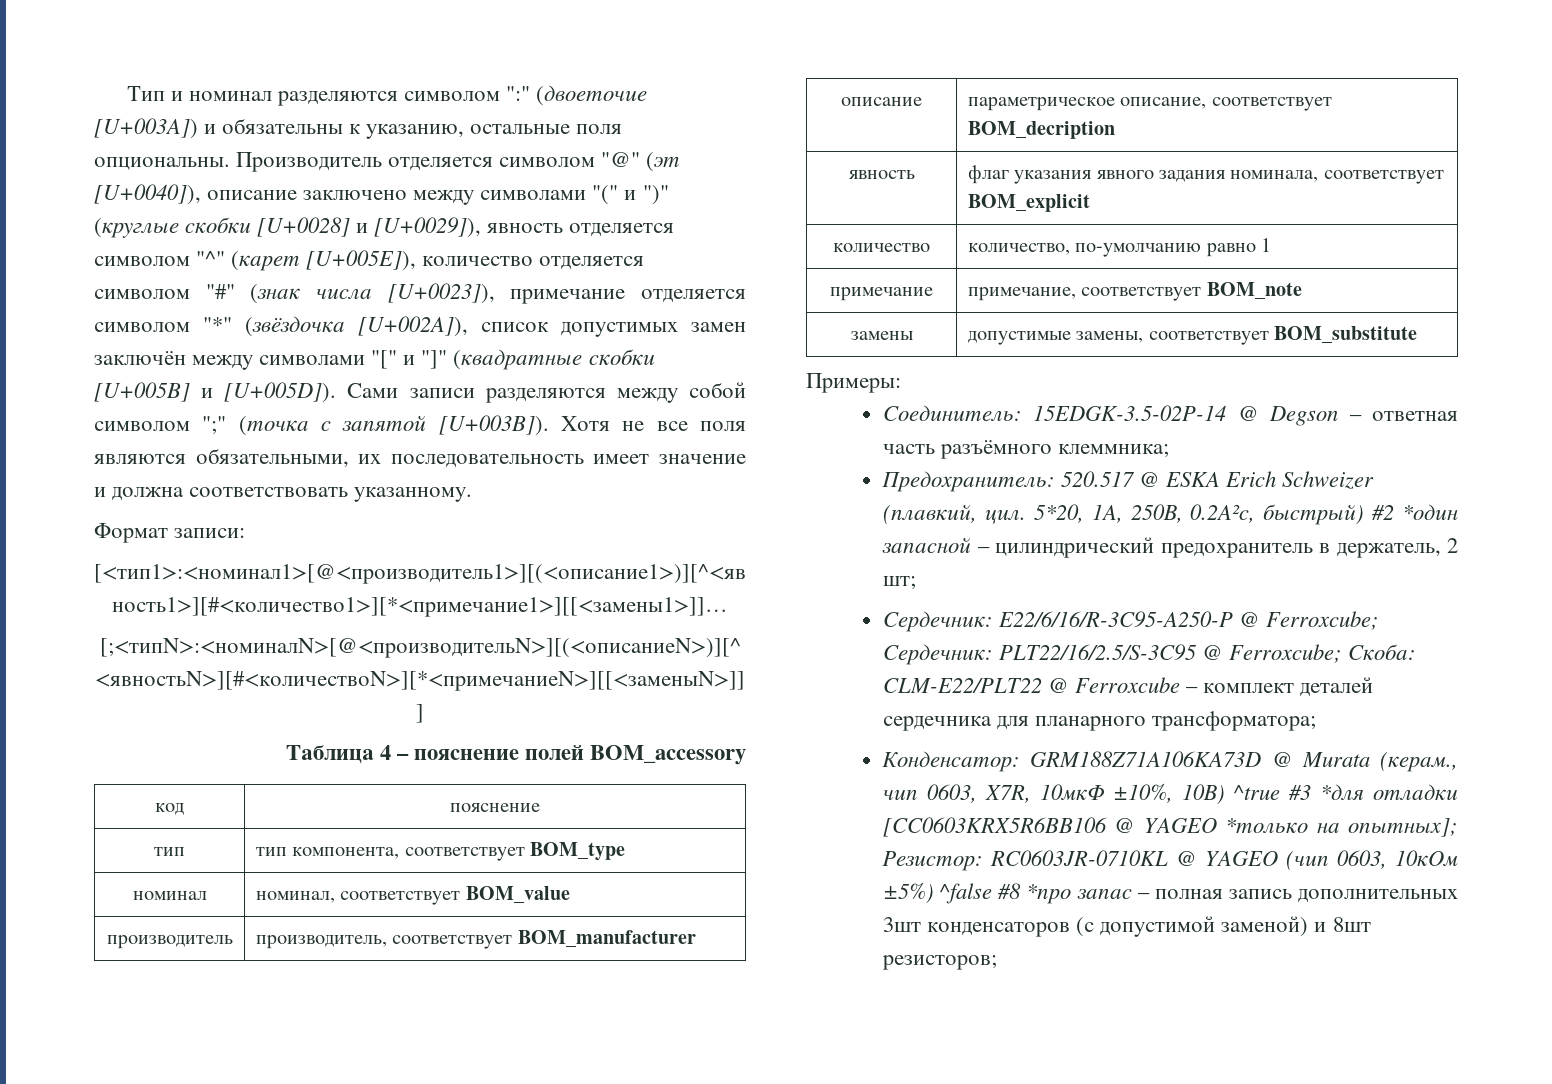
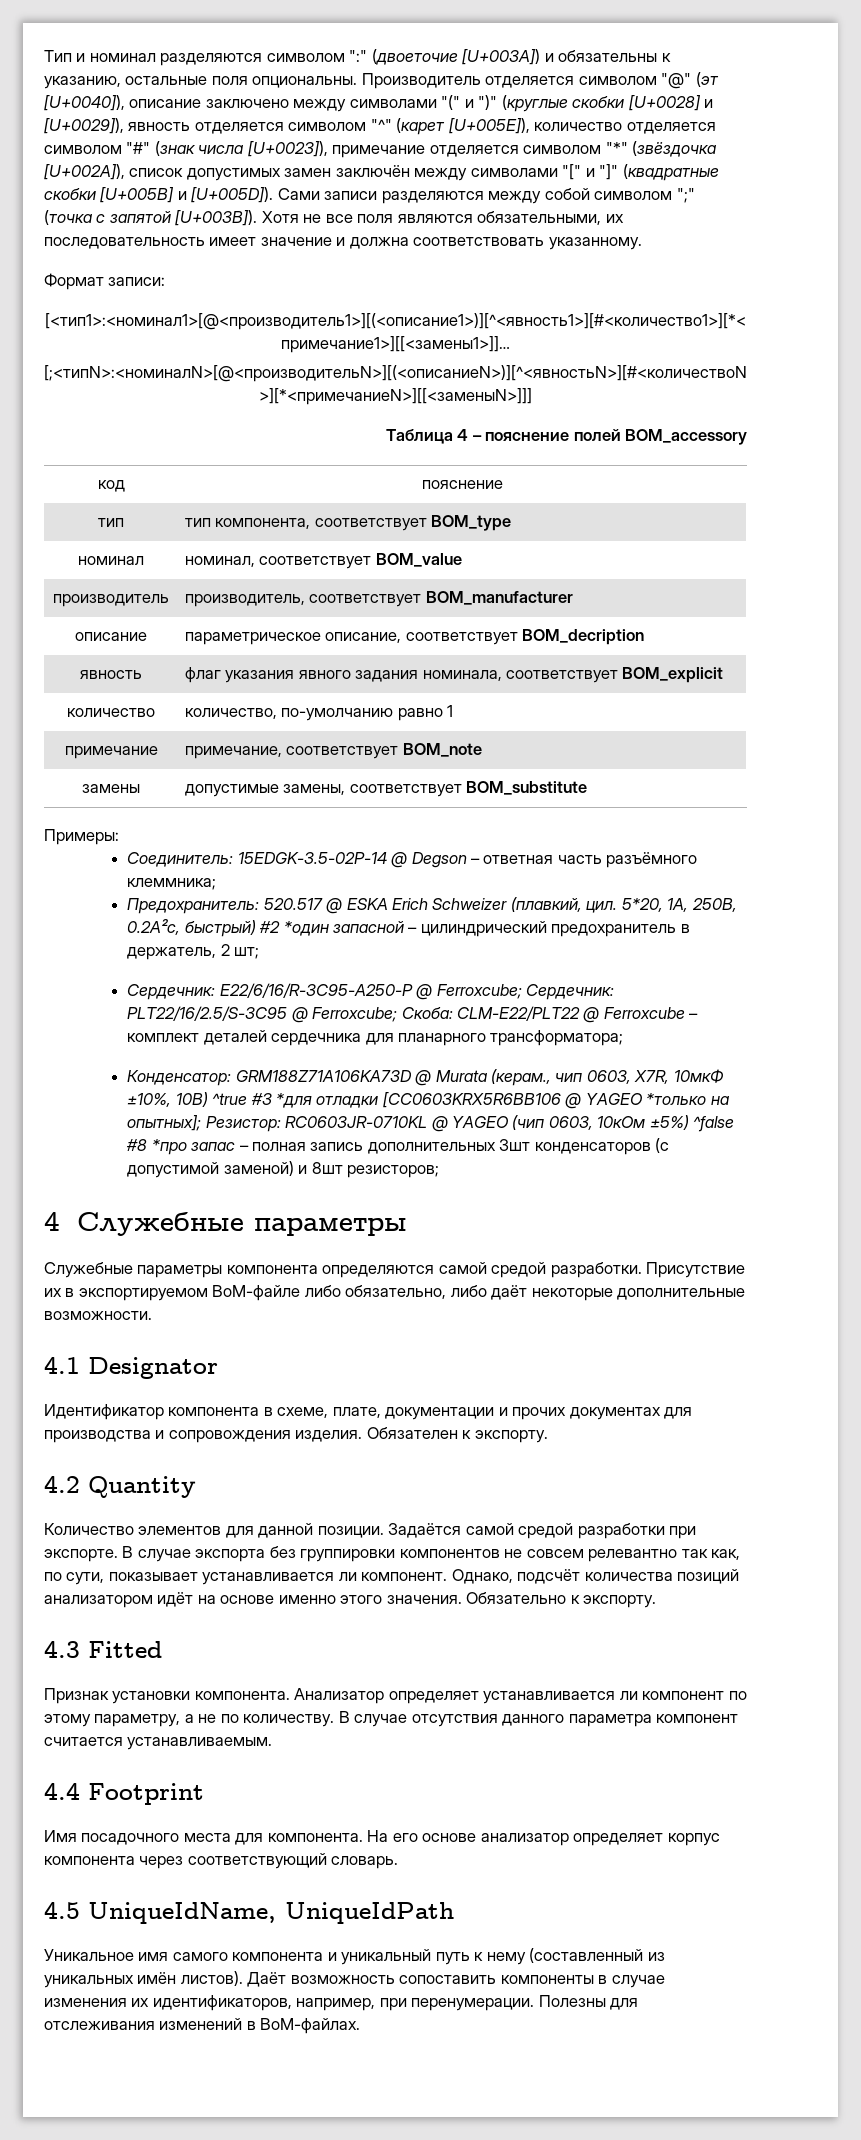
+ 4 Служебные параметры
+ Служебные параметры компонента определяются самой средой разработки. Присутствие их в экспортируемом BoM-файле либо обязательно, либо даёт некоторые дополнительные возможности.
+ 4.1 Designator
+ Идентификатор компонента в схеме, плате, документации и прочих документах для производства и сопровождения изделия. Обязателен к экспорту.
+ 4.2 Quantity
+ Количество элементов для данной позиции. Задаётся самой средой разработки при экспорте. В случае экспорта без группировки компонентов не совсем релевантно так как, по сути, показывает устанавливается ли компонент. Однако, подсчёт количества позиций анализатором идёт на основе именно этого значения. Обязательно к экспорту.
+ 4.3 Fitted
+ Признак установки компонента. Анализатор определяет устанавливается ли компонент по этому параметру, а не по количеству. В случае отсутствия данного параметра компонент считается устанавливаемым.
+ 4.4 Footprint
+ Имя посадочного места для компонента. На его основе анализатор определяет корпус компонента через соответствующий словарь.
+ 4.5 UniqueIdName, UniqueIdPath
+ Уникальное имя самого компонента и уникальный путь к нему (составленный из уникальных имён листов). Даёт возможность сопоставить компоненты в случае изменения их идентификаторов, например, при перенумерации. Полезны для отслеживания изменений в BoM-файлах.

